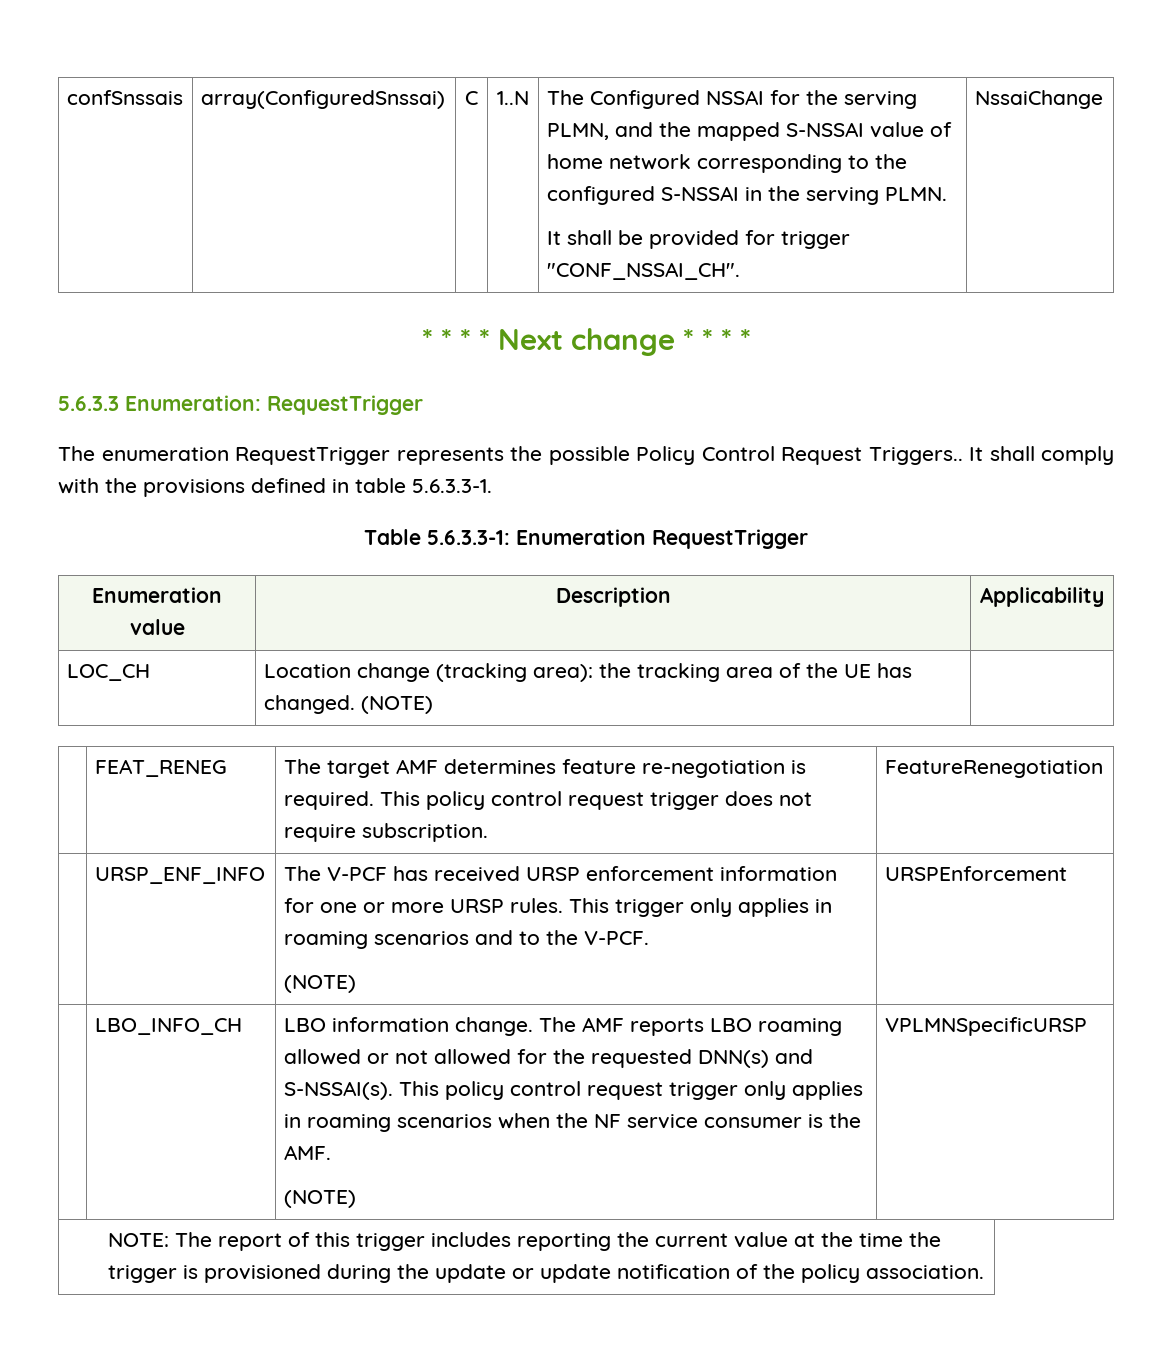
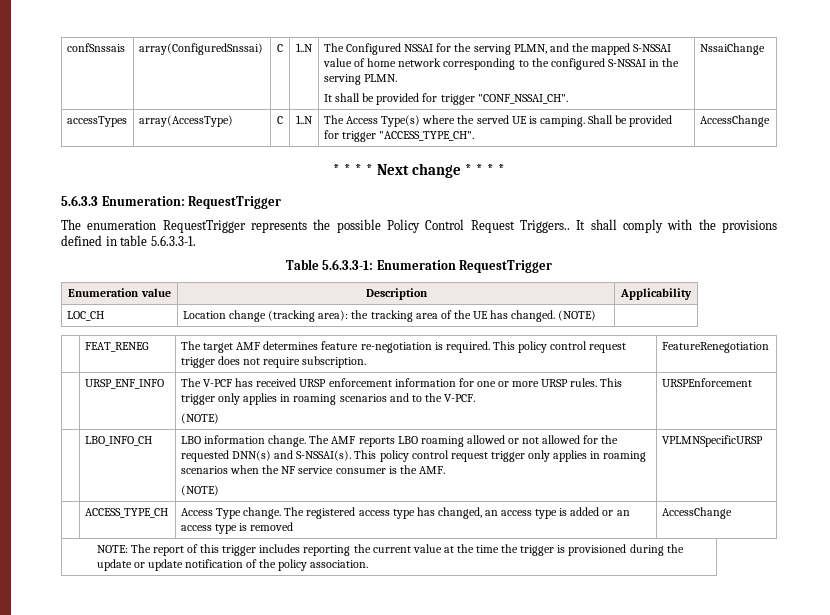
+ accessTypes | array(AccessType) | C | 1..N | The Access Type(s) where the served UE is camping. Shall be provided for trigger "ACCESS_TYPE_CH". | AccessChange
+ | ACCESS_TYPE_CH | Access Type change. The registered access type has changed, an access type is added or an access type is removed | AccessChange

